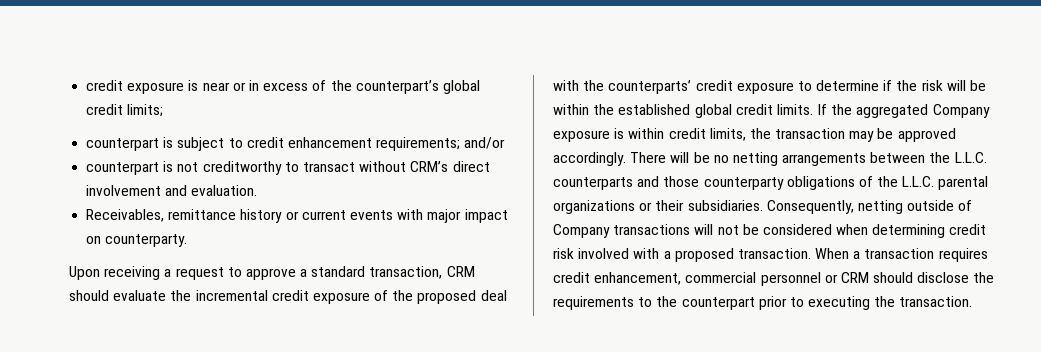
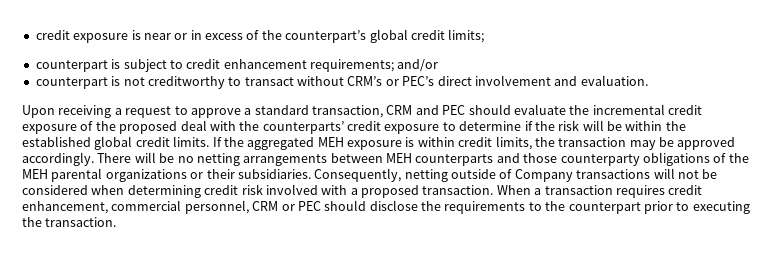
- counterpart is not creditworthy to transact without CRM’s direct involvement and evaluation.
+ counterpart is not creditworthy to transact without CRM’s or PEC’s direct involvement and evaluation.
- Receivables, remittance history or current events with major impact on counterparty.
- Upon receiving a request to approve a standard transaction, CRM should evaluate the incremental credit exposure of the proposed deal with the counterparts’ credit exposure to determine if the risk will be within the established global credit limits.
+ Upon receiving a request to approve a standard transaction, CRM and PEC should evaluate the incremental credit exposure of the proposed deal with the counterparts’ credit exposure to determine if the risk will be within the established global credit limits.
- If the aggregated Company exposure is within credit limits, the transaction may be approved accordingly.
+ If the aggregated MEH exposure is within credit limits, the transaction may be approved accordingly.
- There will be no netting arrangements between the L.L.C. counterparts and those counterparty obligations of the L.L.C. parental organizations or their subsidiaries.
+ There will be no netting arrangements between MEH counterparts and those counterparty obligations of the MEH parental organizations or their subsidiaries.
- When a transaction requires credit enhancement, commercial personnel or CRM should disclose the requirements to the counterpart prior to executing the transaction.
+ When a transaction requires credit enhancement, commercial personnel, CRM or PEC should disclose the requirements to the counterpart prior to executing the transaction.

